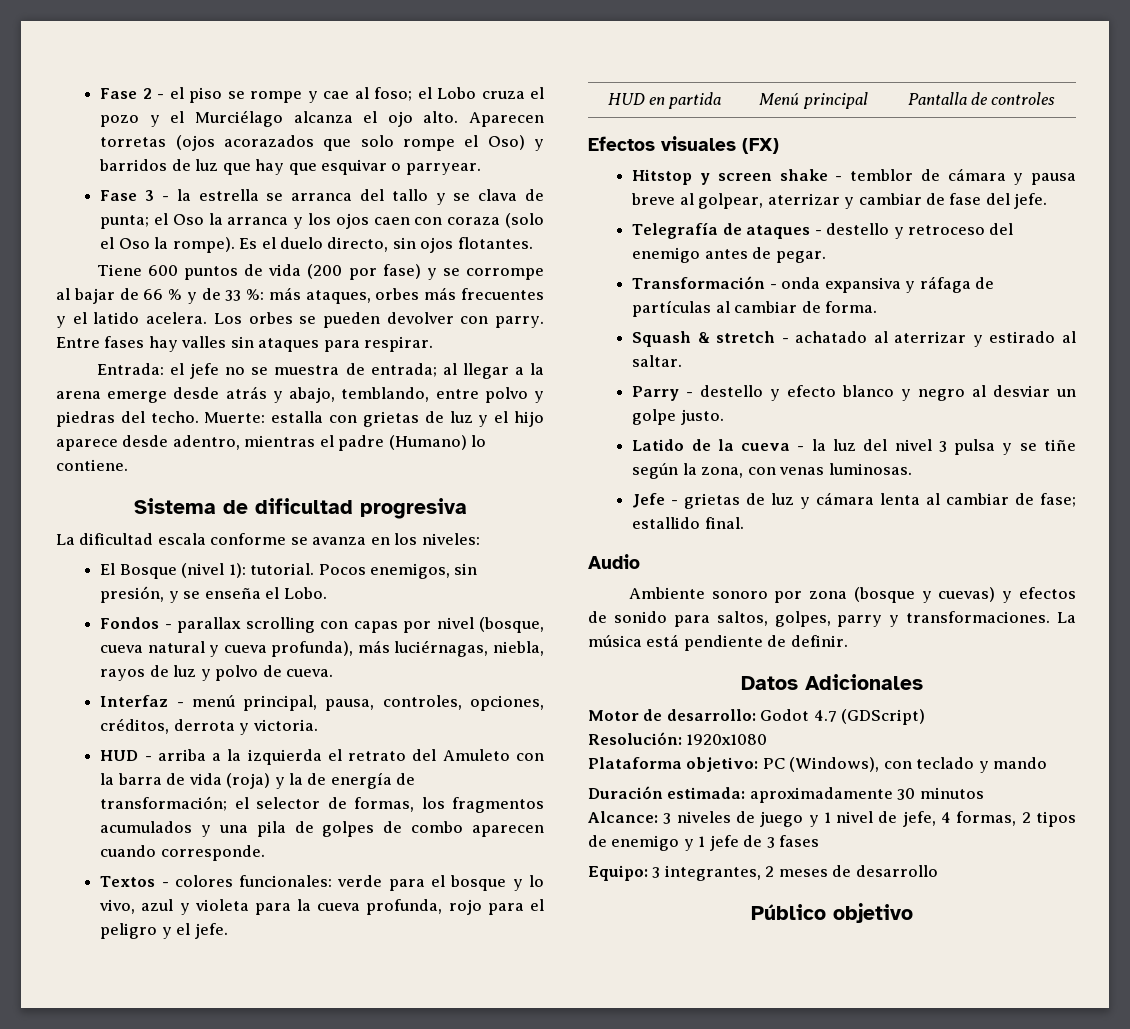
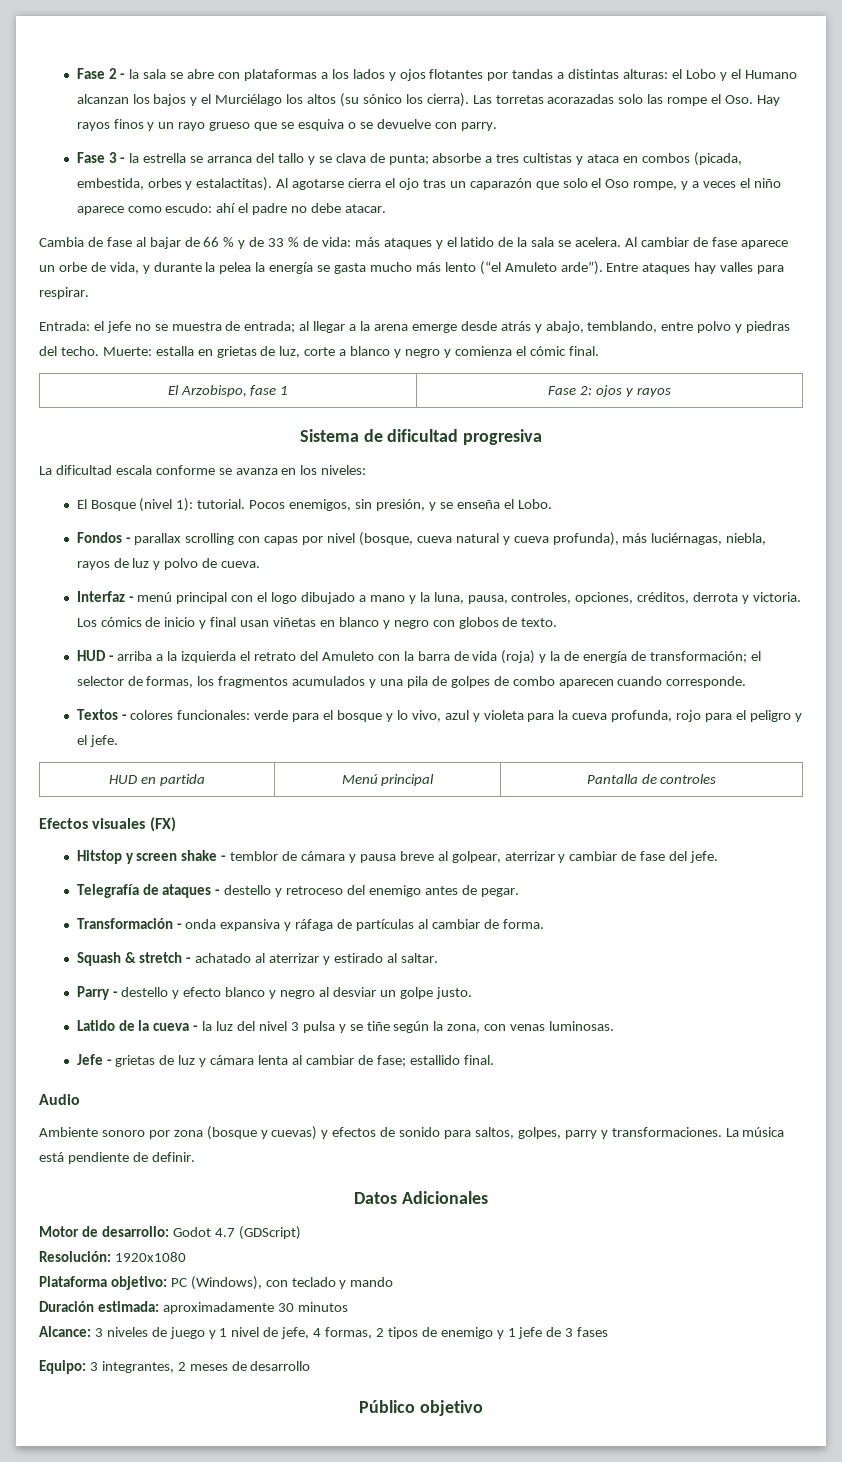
- Fase 2 - el piso se rompe y cae al foso; el Lobo cruza el pozo y el Murciélago alcanza el ojo alto. Aparecen torretas (ojos acorazados que solo rompe el Oso) y barridos de luz que hay que esquivar o parryear.
+ Fase 2 - la sala se abre con plataformas a los lados y ojos flotantes por tandas a distintas alturas: el Lobo y el Humano alcanzan los bajos y el Murciélago los altos (su sónico los cierra). Las torretas acorazadas solo las rompe el Oso. Hay rayos finos y un rayo grueso que se esquiva o se devuelve con parry.
- Fase 3 - la estrella se arranca del tallo y se clava de punta; el Oso la arranca y los ojos caen con coraza (solo el Oso la rompe). Es el duelo directo, sin ojos flotantes.
- Tiene 600 puntos de vida (200 por fase) y se corrompe al bajar de 66 % y de 33 %: más ataques, orbes más frecuentes y el latido acelera. Los orbes se pueden devolver con parry. Entre fases hay valles sin ataques para respirar.
+ Fase 3 - la estrella se arranca del tallo y se clava de punta; absorbe a tres cultistas y ataca en combos (picada, embestida, orbes y estalactitas). Al agotarse cierra el ojo tras un caparazón que solo el Oso rompe, y a veces el niño aparece como escudo: ahí el padre no debe atacar.
+ Cambia de fase al bajar de 66 % y de 33 % de vida: más ataques y el latido de la sala se acelera. Al cambiar de fase aparece un orbe de vida, y durante la pelea la energía se gasta mucho más lento (“el Amuleto arde”). Entre ataques hay valles para respirar.
- Muerte: estalla con grietas de luz y el hijo aparece desde adentro, mientras el padre (Humano) lo contiene.
+ Muerte: estalla en grietas de luz, corte a blanco y negro y comienza el cómic final.
+ El Arzobispo, fase 1 | Fase 2: ojos y rayos
- Interfaz - menú principal, pausa, controles, opciones, créditos, derrota y victoria.
+ Interfaz - menú principal con el logo dibujado a mano y la luna, pausa, controles, opciones, créditos, derrota y victoria. Los cómics de inicio y final usan viñetas en blanco y negro con globos de texto.

